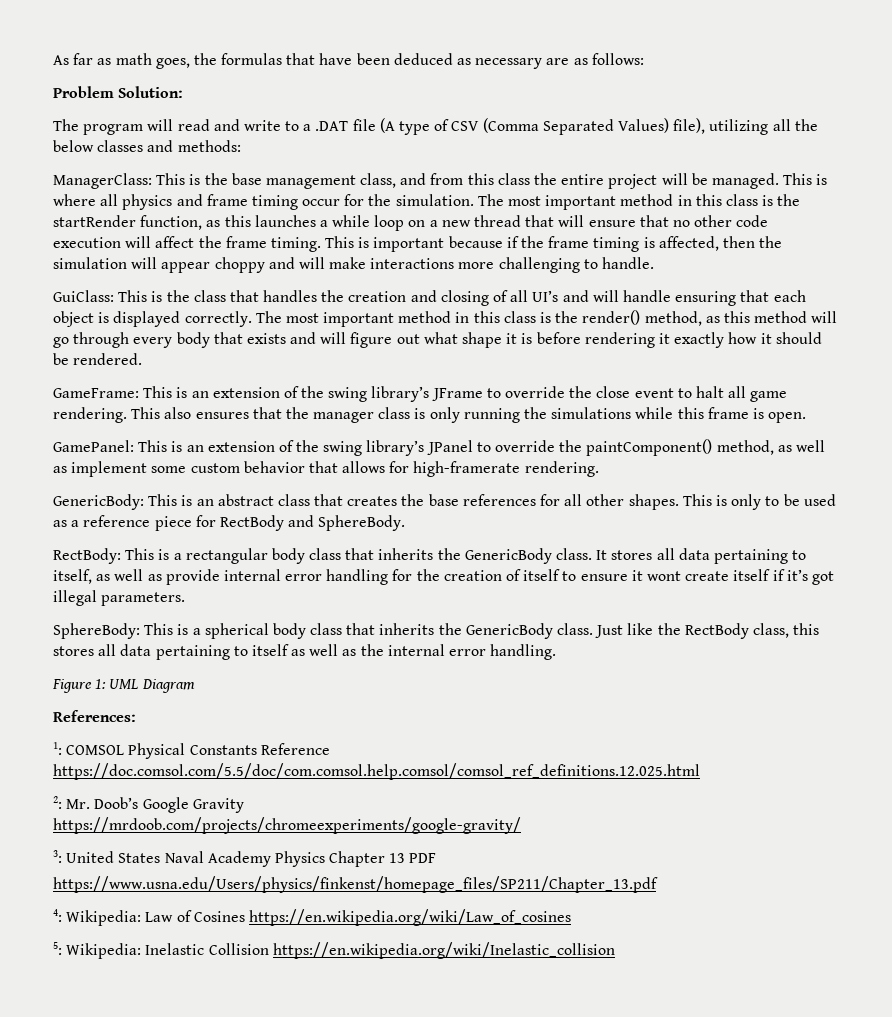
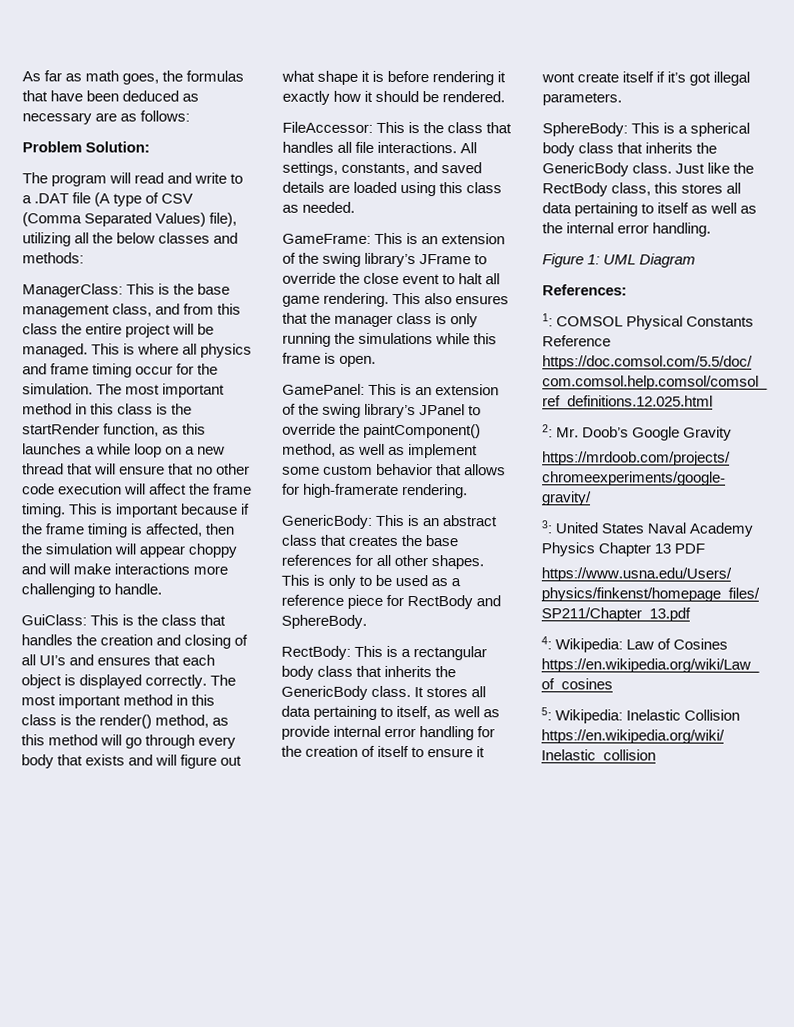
- GuiClass: This is the class that handles the creation and closing of all UI’s and will handle ensuring that each object is displayed correctly.
+ GuiClass: This is the class that handles the creation and closing of all UI’s and ensures that each object is displayed correctly.
+ FileAccessor: This is the class that handles all file interactions. All settings, constants, and saved details are loaded using this class as needed.

